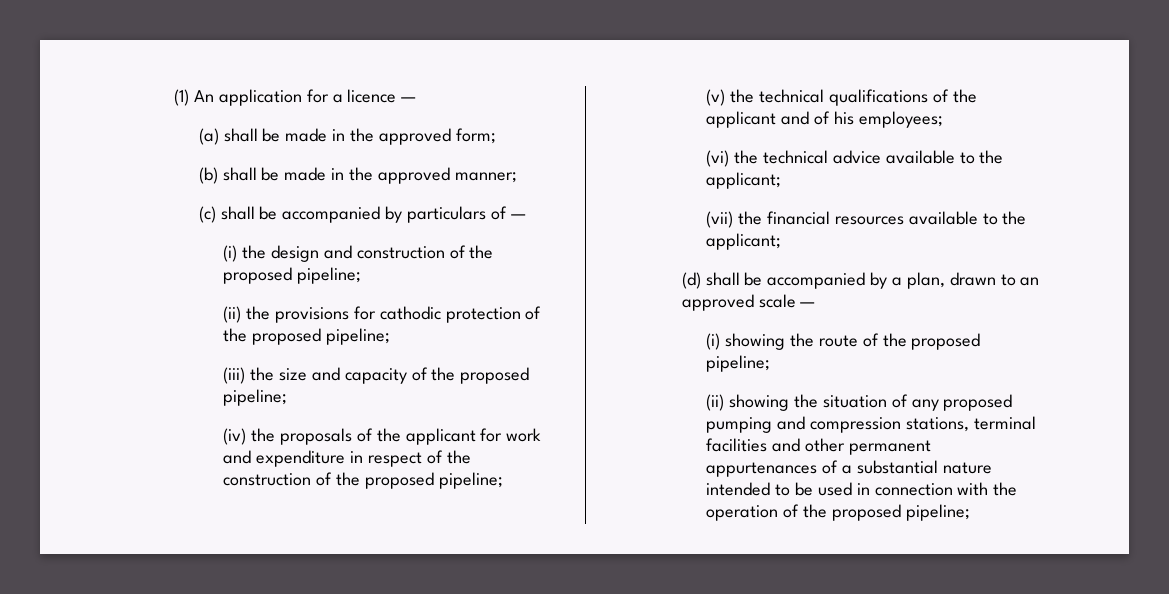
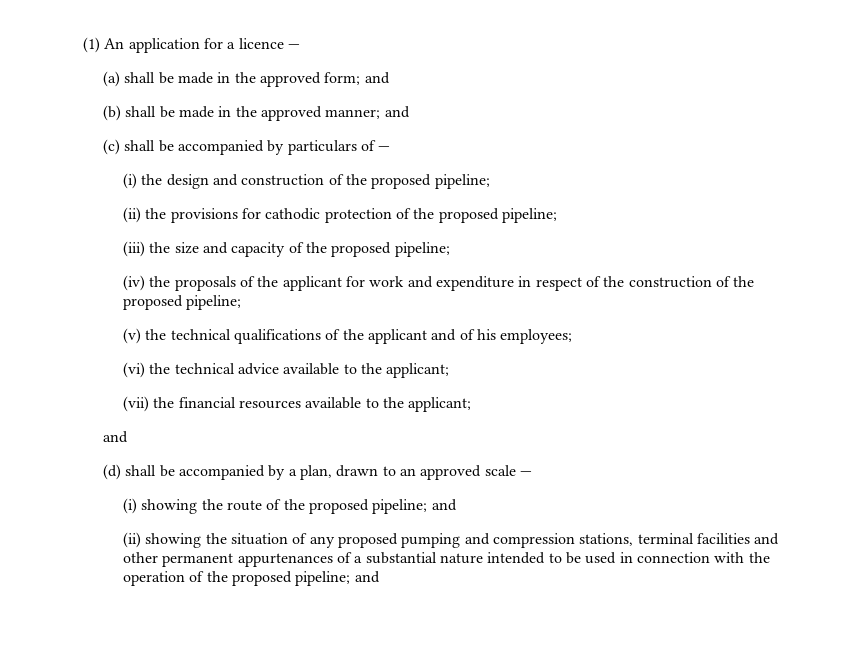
- (a) shall be made in the approved form;
+ (a) shall be made in the approved form; and
- (b) shall be made in the approved manner;
+ (b) shall be made in the approved manner; and
  (vii) the financial resources available to the applicant;
+ and
- (i) showing the route of the proposed pipeline;
+ (i) showing the route of the proposed pipeline; and
- (ii) showing the situation of any proposed pumping and compression stations, terminal facilities and other permanent appurtenances of a substantial nature intended to be used in connection with the operation of the proposed pipeline;
+ (ii) showing the situation of any proposed pumping and compression stations, terminal facilities and other permanent appurtenances of a substantial nature intended to be used in connection with the operation of the proposed pipeline; and

